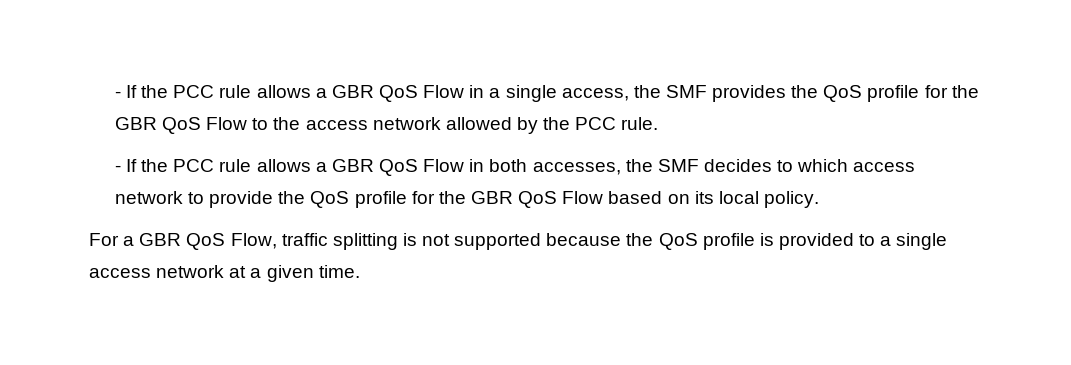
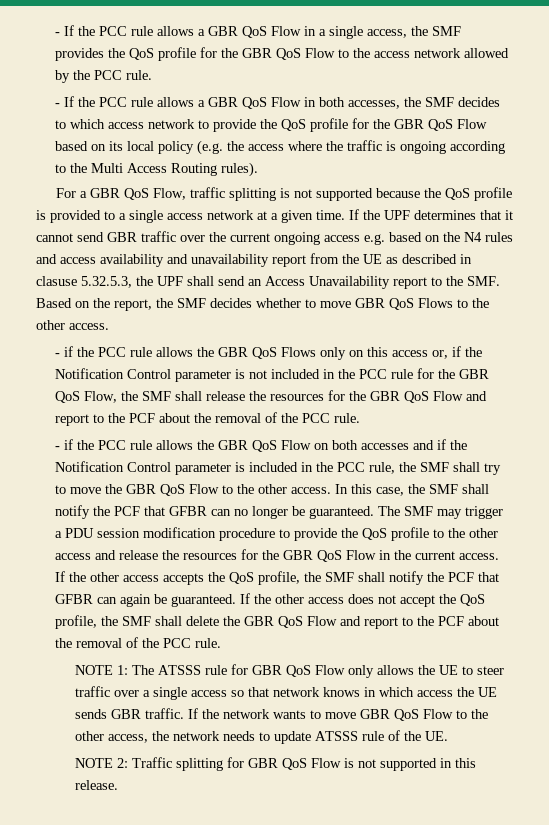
- - If the PCC rule allows a GBR QoS Flow in both accesses, the SMF decides to which access network to provide the QoS profile for the GBR QoS Flow based on its local policy.
+ - If the PCC rule allows a GBR QoS Flow in both accesses, the SMF decides to which access network to provide the QoS profile for the GBR QoS Flow based on its local policy (e.g. the access where the traffic is ongoing according to the Multi Access Routing rules).
+ If the UPF determines that it cannot send GBR traffic over the current ongoing access e.g. based on the N4 rules and access availability and unavailability report from the UE as described in clasuse 5.32.5.3, the UPF shall send an Access Unavailability report to the SMF. Based on the report, the SMF decides whether to move GBR QoS Flows to the other access.
+ - if the PCC rule allows the GBR QoS Flows only on this access or, if the Notification Control parameter is not included in the PCC rule for the GBR QoS Flow, the SMF shall release the resources for the GBR QoS Flow and report to the PCF about the removal of the PCC rule.
+ - if the PCC rule allows the GBR QoS Flow on both accesses and if the Notification Control parameter is included in the PCC rule, the SMF shall try to move the GBR QoS Flow to the other access. In this case, the SMF shall notify the PCF that GFBR can no longer be guaranteed. The SMF may trigger a PDU session modification procedure to provide the QoS profile to the other access and release the resources for the GBR QoS Flow in the current access. If the other access accepts the QoS profile, the SMF shall notify the PCF that GFBR can again be guaranteed. If the other access does not accept the QoS profile, the SMF shall delete the GBR QoS Flow and report to the PCF about the removal of the PCC rule.
+ NOTE 1: The ATSSS rule for GBR QoS Flow only allows the UE to steer traffic over a single access so that network knows in which access the UE sends GBR traffic. If the network wants to move GBR QoS Flow to the other access, the network needs to update ATSSS rule of the UE.
+ NOTE 2: Traffic splitting for GBR QoS Flow is not supported in this release.

